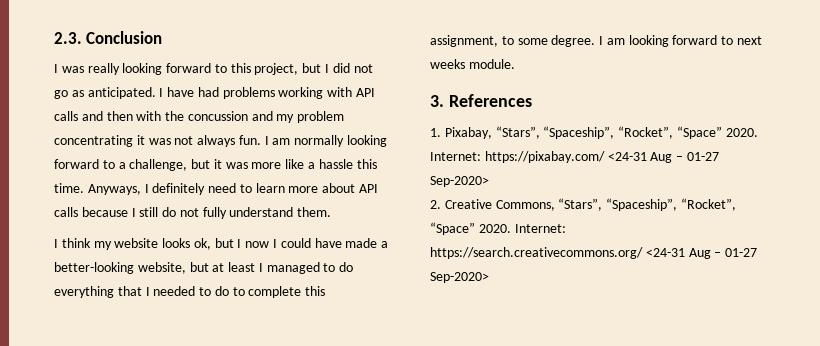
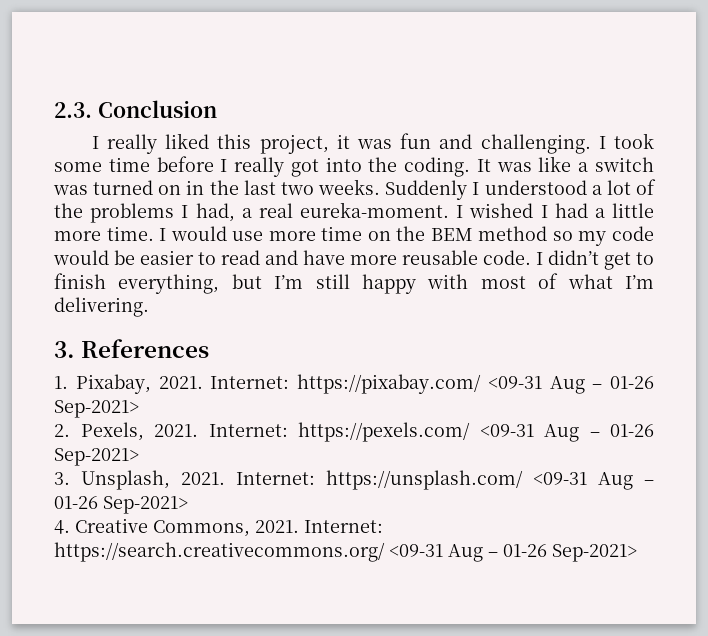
- I was really looking forward to this project, but I did not go as anticipated. I have had problems working with API calls and then with the concussion and my problem concentrating it was not always fun. I am normally looking forward to a challenge, but it was more like a hassle this time. Anyways, I definitely need to learn more about API calls because I still do not fully understand them.
- I think my website looks ok, but I now I could have made a better-looking website, but at least I managed to do everything that I needed to do to complete this assignment, to some degree. I am looking forward to next weeks module.
+ I really liked this project, it was fun and challenging. I took some time before I really got into the coding. It was like a switch was turned on in the last two weeks. Suddenly I understood a lot of the problems I had, a real eureka-moment. I wished I had a little more time. I would use more time on the BEM method so my code would be easier to read and have more reusable code. I didn’t get to finish everything, but I’m still happy with most of what I’m delivering.
- 1. Pixabay, “Stars”, “Spaceship”, “Rocket”, “Space” 2020.
+ 1. Pixabay, 2021.
- Internet: https://pixabay.com/ <24-31 Aug – 01-27 Sep-2020>
+ Internet: https://pixabay.com/ <09-31 Aug – 01-26 Sep-2021>
- 2. Creative Commons, “Stars”, “Spaceship”, “Rocket”, “Space” 2020.
+ 2. Pexels, 2021. Internet: https://pexels.com/ <09-31 Aug – 01-26 Sep-2021>
+ 3. Unsplash, 2021. Internet: https://unsplash.com/ <09-31 Aug – 01-26 Sep-2021>
+ 4. Creative Commons, 2021.
- Internet: https://search.creativecommons.org/ <24-31 Aug – 01-27 Sep-2020>
+ Internet: https://search.creativecommons.org/ <09-31 Aug – 01-26 Sep-2021>

